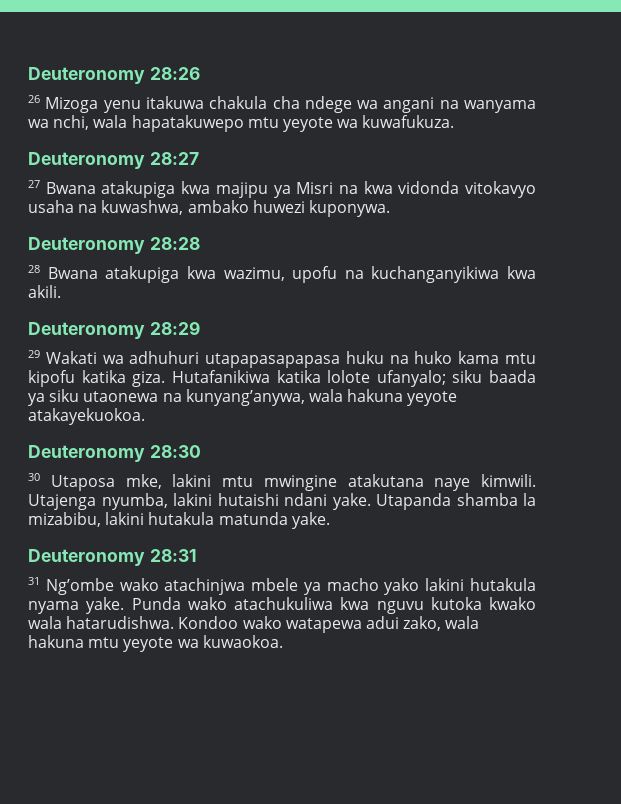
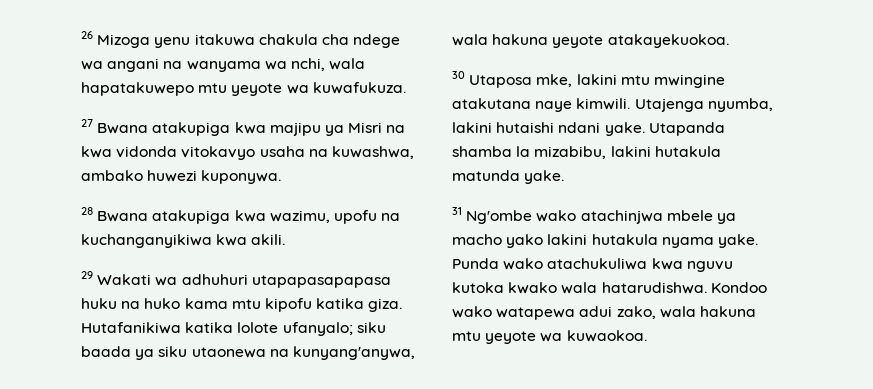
- Deuteronomy 28:26
- Deuteronomy 28:27
- Deuteronomy 28:28
- Deuteronomy 28:29
- Deuteronomy 28:30
- Deuteronomy 28:31

